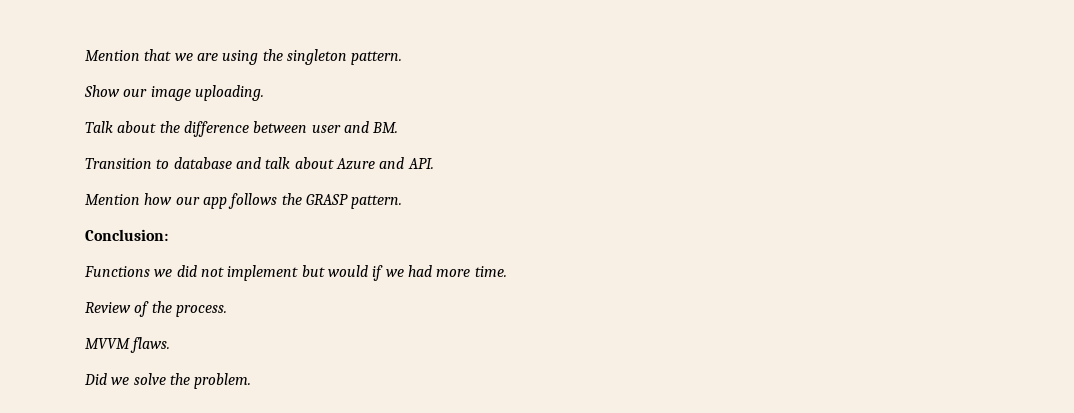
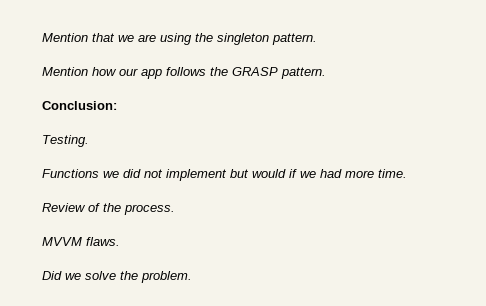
- Show our image uploading.
- Talk about the difference between user and BM.
- Transition to database and talk about Azure and API.
+ Testing.

